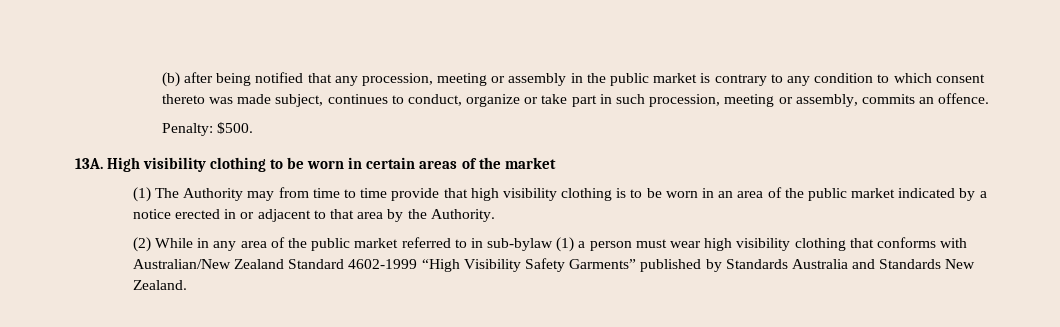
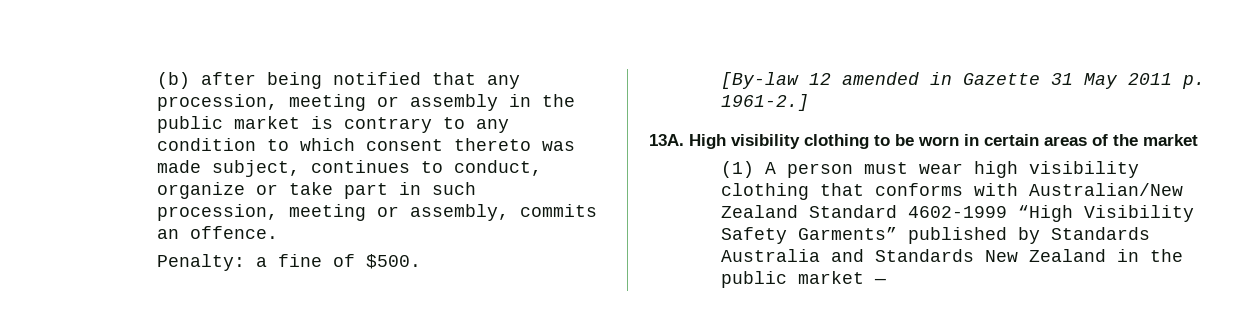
- Penalty: $500.
+ Penalty: a fine of $500.
+ [By-law 12 amended in Gazette 31 May 2011 p. 1961-2.]
- (1) The Authority may from time to time provide that high visibility clothing is to be worn in an area of the public market indicated by a notice erected in or adjacent to that area by the Authority.
- (2) While in any area of the public market referred to in sub-bylaw (1) a person must wear high visibility clothing that conforms with Australian/New Zealand Standard 4602-1999 “High Visibility Safety Garments” published by Standards Australia and Standards New Zealand.
+ (1) A person must wear high visibility clothing that conforms with Australian/New Zealand Standard 4602-1999 “High Visibility Safety Garments” published by Standards Australia and Standards New Zealand in the public market —

